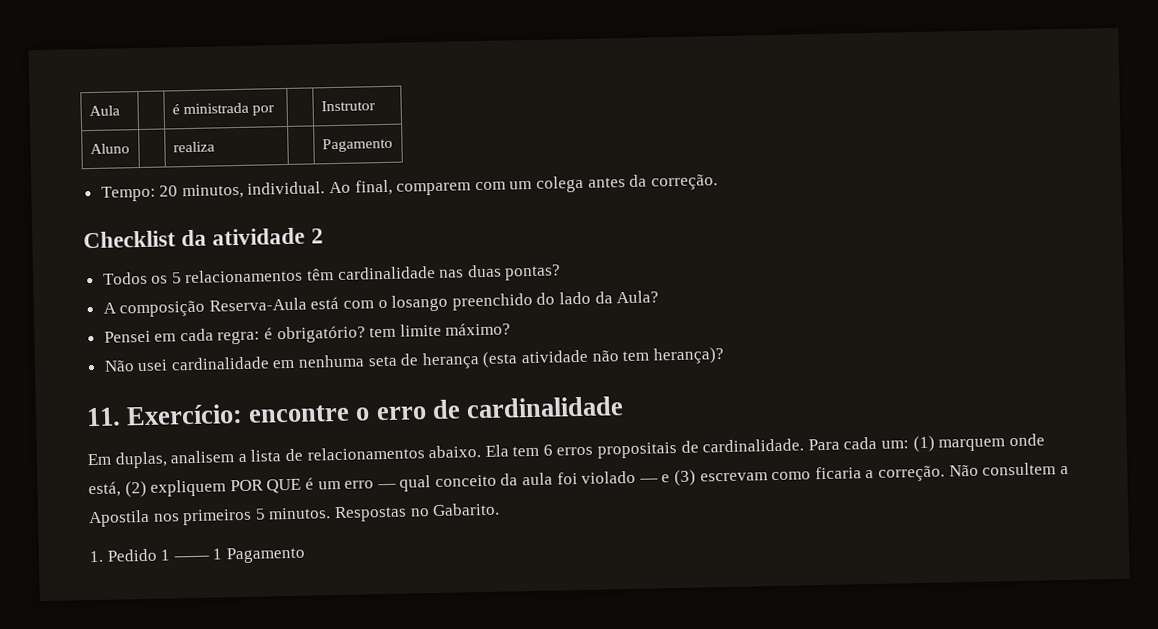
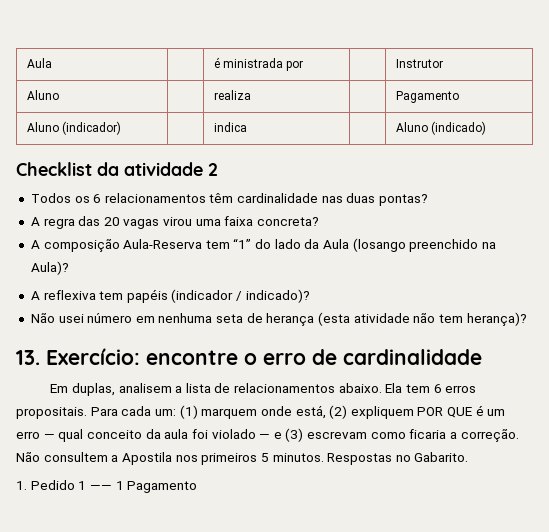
- Tempo: 20 minutos, individual. Ao final, comparem com um colega antes da correção.
+ Aluno (indicador) | | indica | | Aluno (indicado)
- Todos os 5 relacionamentos têm cardinalidade nas duas pontas?
+ Todos os 6 relacionamentos têm cardinalidade nas duas pontas?
- A composição Reserva-Aula está com o losango preenchido do lado da Aula?
- Pensei em cada regra: é obrigatório? tem limite máximo?
+ A regra das 20 vagas virou uma faixa concreta?
+ A composição Aula-Reserva tem “1” do lado da Aula (losango preenchido na Aula)?
+ A reflexiva tem papéis (indicador / indicado)?
- Não usei cardinalidade em nenhuma seta de herança (esta atividade não tem herança)?
+ Não usei número em nenhuma seta de herança (esta atividade não tem herança)?
- 11. Exercício: encontre o erro de cardinalidade
+ 13. Exercício: encontre o erro de cardinalidade
- Ela tem 6 erros propositais de cardinalidade.
+ Ela tem 6 erros propositais.

